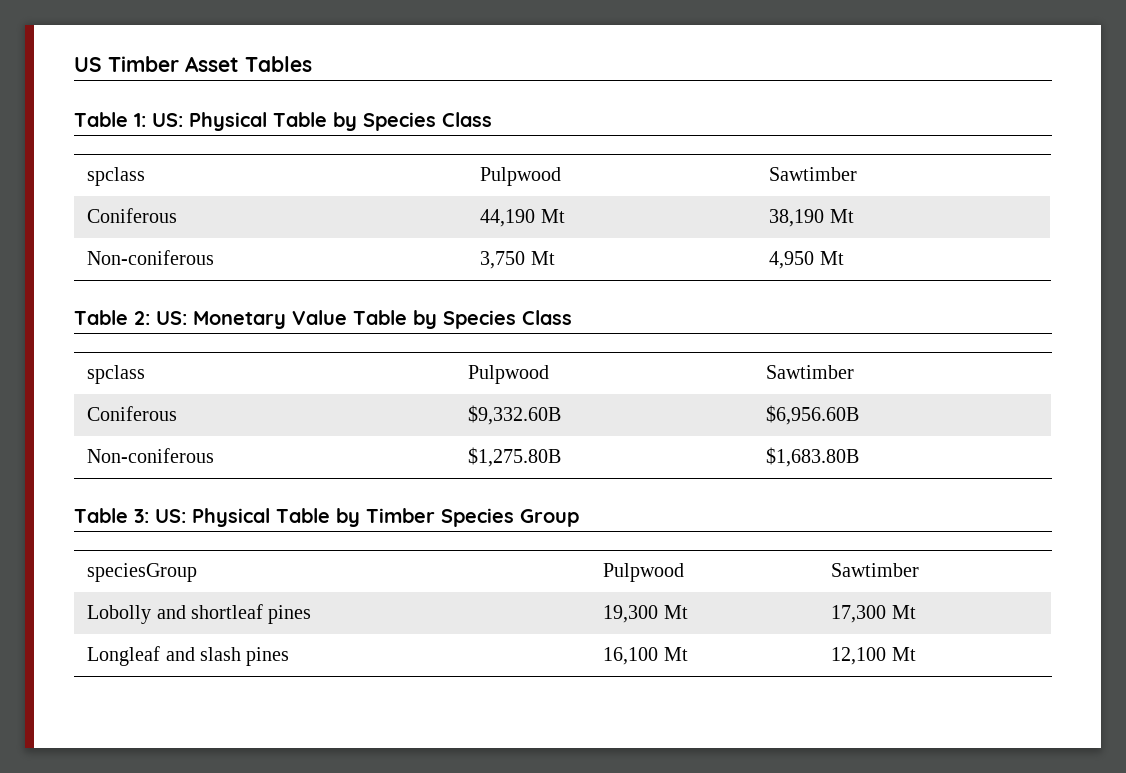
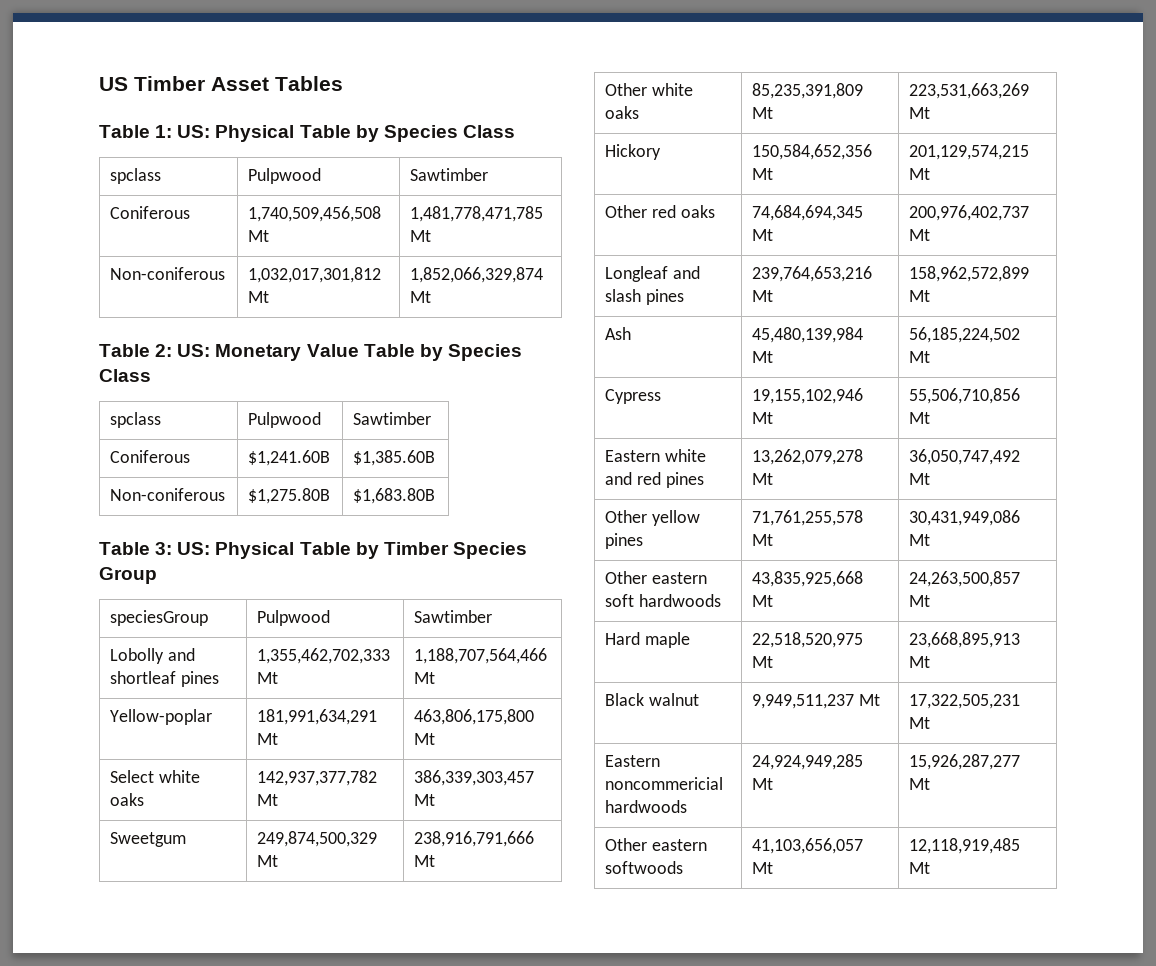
- Coniferous | 44,190 Mt | 38,190 Mt
+ Coniferous | 1,740,509,456,508 Mt | 1,481,778,471,785 Mt
- Non-coniferous | 3,750 Mt | 4,950 Mt
+ Non-coniferous | 1,032,017,301,812 Mt | 1,852,066,329,874 Mt
- Coniferous | $9,332.60B | $6,956.60B
+ Coniferous | $1,241.60B | $1,385.60B
- Lobolly and shortleaf pines | 19,300 Mt | 17,300 Mt
+ Lobolly and shortleaf pines | 1,355,462,702,333 Mt | 1,188,707,564,466 Mt
+ Yellow-poplar | 181,991,634,291 Mt | 463,806,175,800 Mt
+ Select white oaks | 142,937,377,782 Mt | 386,339,303,457 Mt
+ Sweetgum | 249,874,500,329 Mt | 238,916,791,666 Mt
+ Other white oaks | 85,235,391,809 Mt | 223,531,663,269 Mt
+ Hickory | 150,584,652,356 Mt | 201,129,574,215 Mt
+ Other red oaks | 74,684,694,345 Mt | 200,976,402,737 Mt
- Longleaf and slash pines | 16,100 Mt | 12,100 Mt
+ Longleaf and slash pines | 239,764,653,216 Mt | 158,962,572,899 Mt
+ Ash | 45,480,139,984 Mt | 56,185,224,502 Mt
+ Cypress | 19,155,102,946 Mt | 55,506,710,856 Mt
+ Eastern white and red pines | 13,262,079,278 Mt | 36,050,747,492 Mt
+ Other yellow pines | 71,761,255,578 Mt | 30,431,949,086 Mt
+ Other eastern soft hardwoods | 43,835,925,668 Mt | 24,263,500,857 Mt
+ Hard maple | 22,518,520,975 Mt | 23,668,895,913 Mt
+ Black walnut | 9,949,511,237 Mt | 17,322,505,231 Mt
+ Eastern noncommericial hardwoods | 24,924,949,285 Mt | 15,926,287,277 Mt
+ Other eastern softwoods | 41,103,656,057 Mt | 12,118,919,485 Mt

